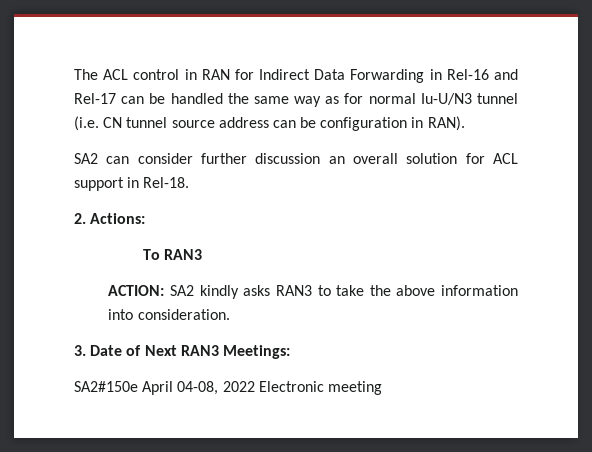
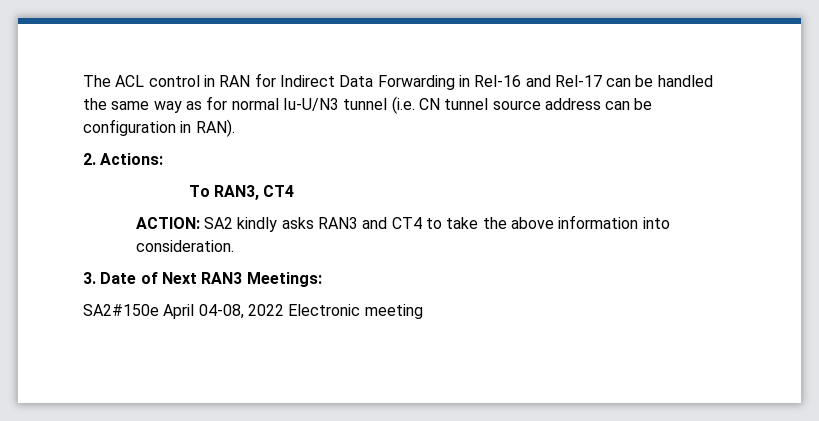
- SA2 can consider further discussion an overall solution for ACL support in Rel-18.
- To RAN3
+ To RAN3, CT4
- ACTION: SA2 kindly asks RAN3 to take the above information into consideration.
+ ACTION: SA2 kindly asks RAN3 and CT4 to take the above information into consideration.

